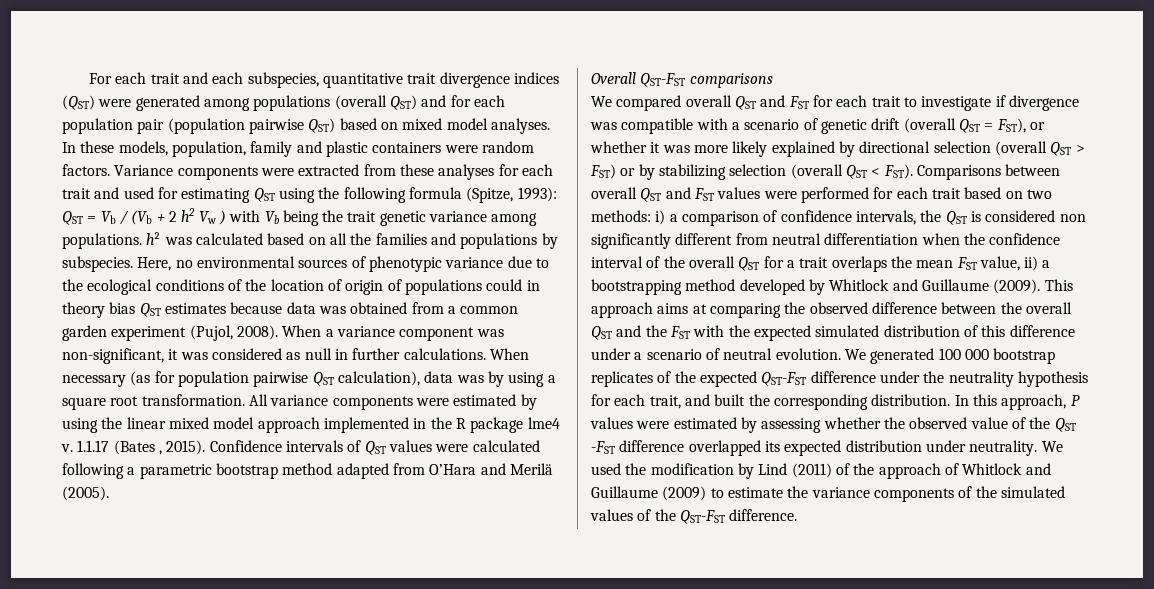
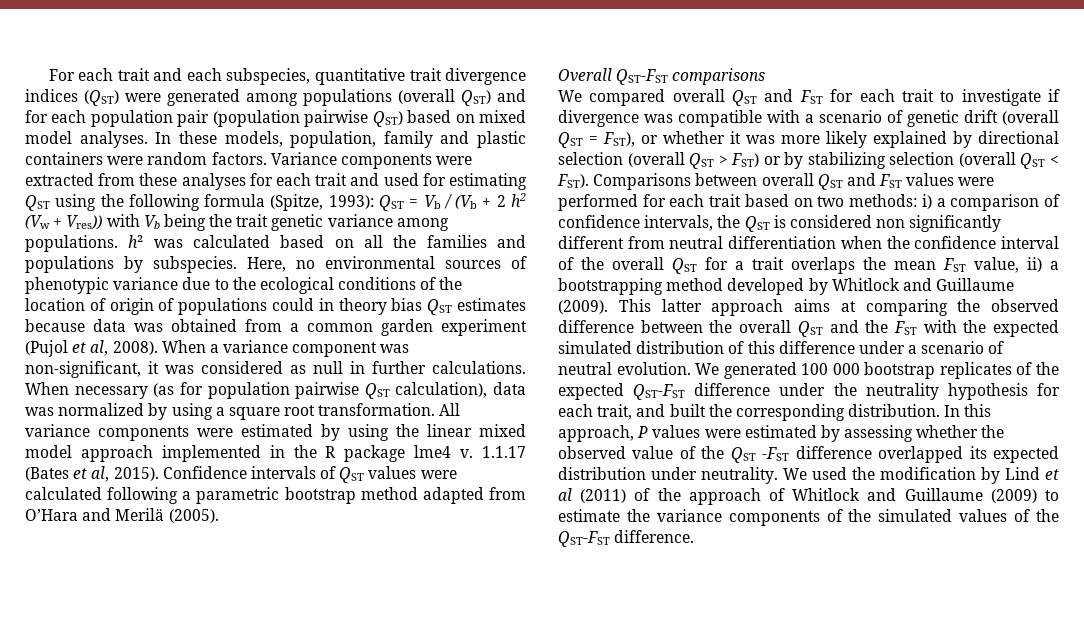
- Variance components were extracted from these analyses for each trait and used for estimating QST using the following formula (Spitze, 1993): QST = Vb / (Vb + 2 h2 Vw ) with Vb being the trait genetic variance among populations. h² was calculated based on all the families and populations by subspecies.
+ Variance components were extracted from these analyses for each trait and used for estimating QST using the following formula (Spitze, 1993): QST = Vb / (Vb + 2 h2 (Vw + Vres)) with Vb being the trait genetic variance among populations. h² was calculated based on all the families and populations by subspecies.
- Here, no environmental sources of phenotypic variance due to the ecological conditions of the location of origin of populations could in theory bias QST estimates because data was obtained from a common garden experiment (Pujol, 2008).
+ Here, no environmental sources of phenotypic variance due to the ecological conditions of the location of origin of populations could in theory bias QST estimates because data was obtained from a common garden experiment (Pujol et al, 2008).
- When necessary (as for population pairwise QST calculation), data was by using a square root transformation.
+ When necessary (as for population pairwise QST calculation), data was normalized by using a square root transformation.
- 1.1.17 (Bates , 2015).
+ 1.1.17 (Bates et al, 2015).
- This approach aims at comparing the observed difference between the overall QST and the FST with the expected simulated distribution of this difference under a scenario of neutral evolution.
+ This latter approach aims at comparing the observed difference between the overall QST and the FST with the expected simulated distribution of this difference under a scenario of neutral evolution.
- We used the modification by Lind (2011) of the approach of Whitlock and Guillaume (2009) to estimate the variance components of the simulated values of the QST-FST difference.
+ We used the modification by Lind et al (2011) of the approach of Whitlock and Guillaume (2009) to estimate the variance components of the simulated values of the QST-FST difference.

